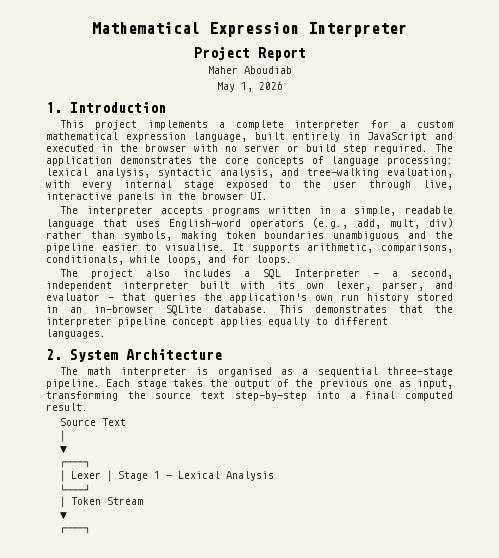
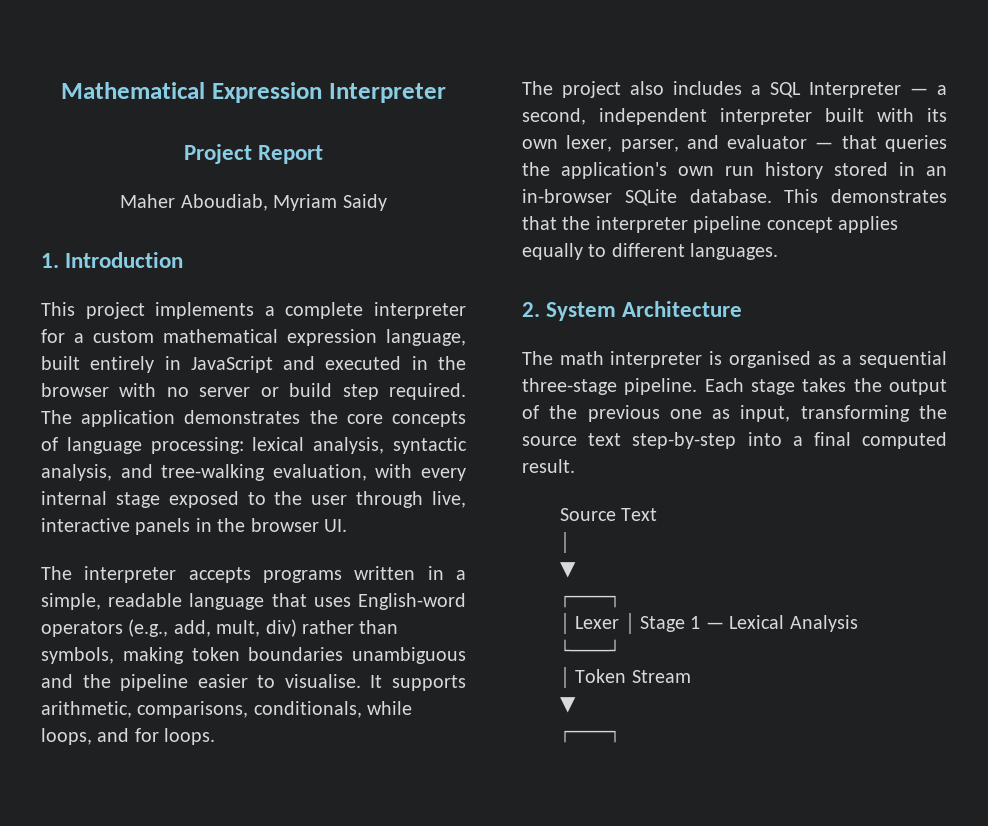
- Maher Aboudiab
- May 1, 2026
+ Maher Aboudiab, Myriam Saidy

